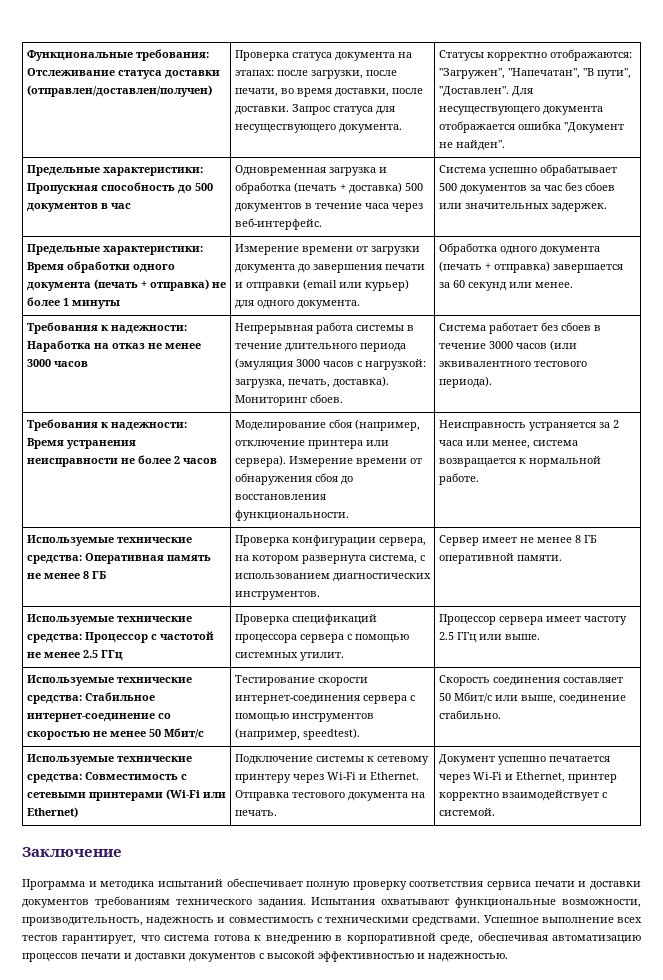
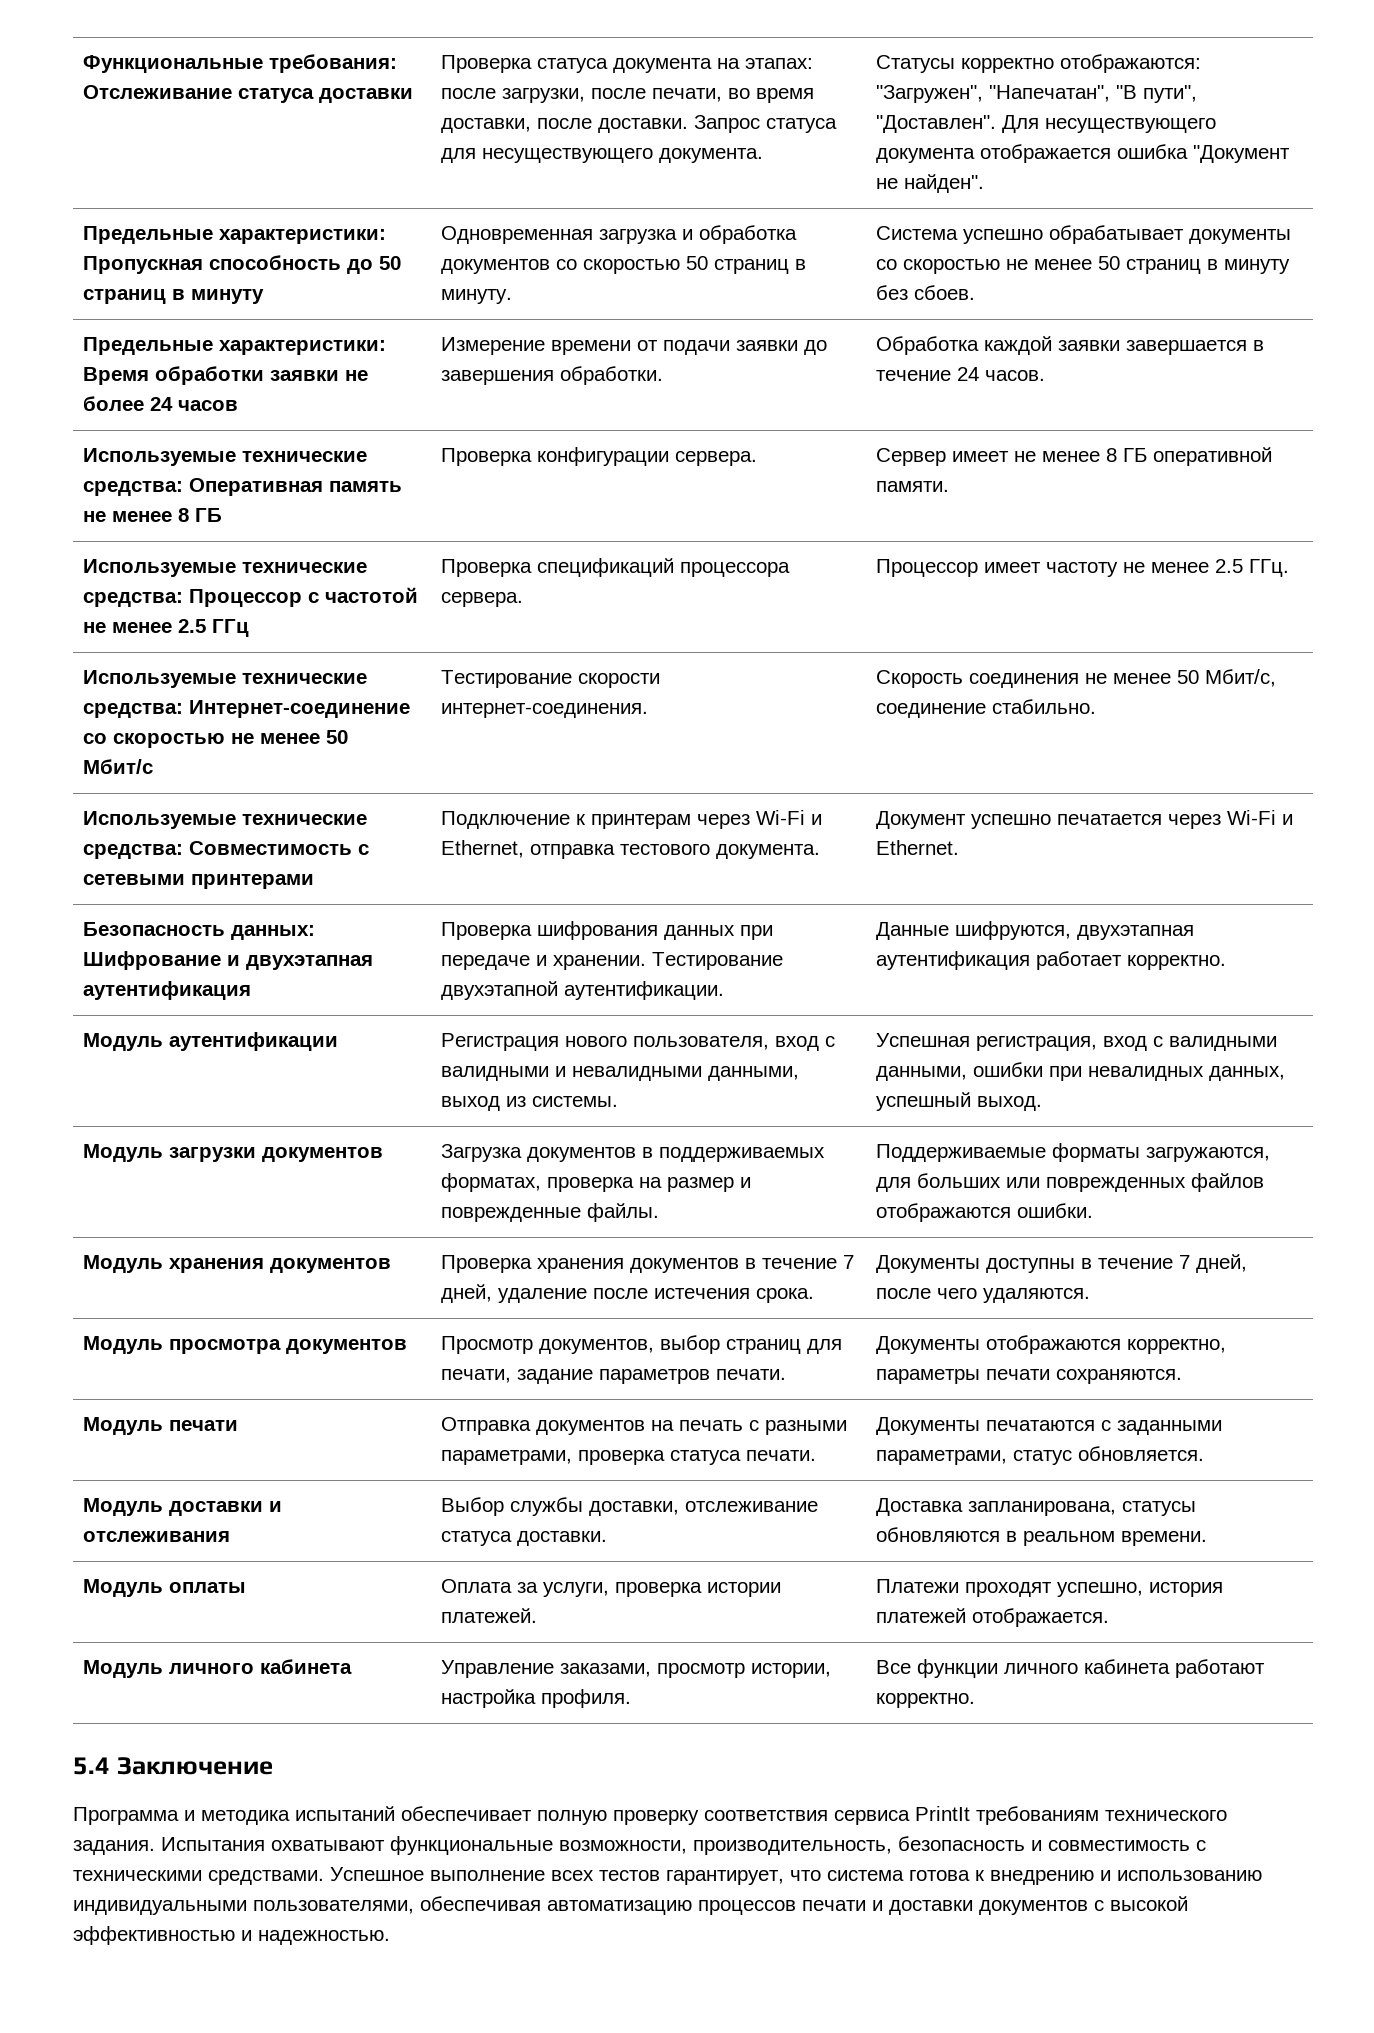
- Функциональные требования: Отслеживание статуса доставки (отправлен/доставлен/получен)
+ Функциональные требования: Отслеживание статуса доставки
- Предельные характеристики: Пропускная способность до 500 документов в час | Одновременная загрузка и обработка (печать + доставка) 500 документов в течение часа через веб-интерфейс. | Система успешно обрабатывает 500 документов за час без сбоев или значительных задержек.
- Предельные характеристики: Время обработки одного документа (печать + отправка) не более 1 минуты | Измерение времени от загрузки документа до завершения печати и отправки (email или курьер) для одного документа. | Обработка одного документа (печать + отправка) завершается за 60 секунд или менее.
- Требования к надежности: Наработка на отказ не менее 3000 часов | Непрерывная работа системы в течение длительного периода (эмуляция 3000 часов с нагрузкой: загрузка, печать, доставка). Мониторинг сбоев. | Система работает без сбоев в течение 3000 часов (или эквивалентного тестового периода).
- Требования к надежности: Время устранения неисправности не более 2 часов | Моделирование сбоя (например, отключение принтера или сервера). Измерение времени от обнаружения сбоя до восстановления функциональности. | Неисправность устраняется за 2 часа или менее, система возвращается к нормальной работе.
+ Предельные характеристики: Пропускная способность до 50 страниц в минуту | Одновременная загрузка и обработка документов со скоростью 50 страниц в минуту. | Система успешно обрабатывает документы со скоростью не менее 50 страниц в минуту без сбоев.
+ Предельные характеристики: Время обработки заявки не более 24 часов | Измерение времени от подачи заявки до завершения обработки. | Обработка каждой заявки завершается в течение 24 часов.
- Используемые технические средства: Оперативная память не менее 8 ГБ | Проверка конфигурации сервера, на котором развернута система, с использованием диагностических инструментов. | Сервер имеет не менее 8 ГБ оперативной памяти.
+ Используемые технические средства: Оперативная память не менее 8 ГБ | Проверка конфигурации сервера. | Сервер имеет не менее 8 ГБ оперативной памяти.
- Используемые технические средства: Процессор с частотой не менее 2.5 ГГц | Проверка спецификаций процессора сервера с помощью системных утилит. | Процессор сервера имеет частоту 2.5 ГГц или выше.
- Используемые технические средства: Стабильное интернет-соединение со скоростью не менее 50 Мбит/с | Тестирование скорости интернет-соединения сервера с помощью инструментов (например, speedtest). | Скорость соединения составляет 50 Мбит/с или выше, соединение стабильно.
+ Используемые технические средства: Процессор с частотой не менее 2.5 ГГц | Проверка спецификаций процессора сервера. | Процессор имеет частоту не менее 2.5 ГГц.
+ Используемые технические средства: Интернет-соединение со скоростью не менее 50 Мбит/с | Тестирование скорости интернет-соединения. | Скорость соединения не менее 50 Мбит/с, соединение стабильно.
- Используемые технические средства: Совместимость с сетевыми принтерами (Wi-Fi или Ethernet) | Подключение системы к сетевому принтеру через Wi-Fi и Ethernet. Отправка тестового документа на печать. | Документ успешно печатается через Wi-Fi и Ethernet, принтер корректно взаимодействует с системой.
- Заключение
+ Используемые технические средства: Совместимость с сетевыми принтерами | Подключение к принтерам через Wi-Fi и Ethernet, отправка тестового документа. | Документ успешно печатается через Wi-Fi и Ethernet.
+ Безопасность данных: Шифрование и двухэтапная аутентификация | Проверка шифрования данных при передаче и хранении. Тестирование двухэтапной аутентификации. | Данные шифруются, двухэтапная аутентификация работает корректно.
+ Модуль аутентификации | Регистрация нового пользователя, вход с валидными и невалидными данными, выход из системы. | Успешная регистрация, вход с валидными данными, ошибки при невалидных данных, успешный выход.
+ Модуль загрузки документов | Загрузка документов в поддерживаемых форматах, проверка на размер и поврежденные файлы. | Поддерживаемые форматы загружаются, для больших или поврежденных файлов отображаются ошибки.
+ Модуль хранения документов | Проверка хранения документов в течение 7 дней, удаление после истечения срока. | Документы доступны в течение 7 дней, после чего удаляются.
+ Модуль просмотра документов | Просмотр документов, выбор страниц для печати, задание параметров печати. | Документы отображаются корректно, параметры печати сохраняются.
+ Модуль печати | Отправка документов на печать с разными параметрами, проверка статуса печати. | Документы печатаются с заданными параметрами, статус обновляется.
+ Модуль доставки и отслеживания | Выбор службы доставки, отслеживание статуса доставки. | Доставка запланирована, статусы обновляются в реальном времени.
+ Модуль оплаты | Оплата за услуги, проверка истории платежей. | Платежи проходят успешно, история платежей отображается.
+ Модуль личного кабинета | Управление заказами, просмотр истории, настройка профиля. | Все функции личного кабинета работают корректно.
+ 5.4 Заключение
- Программа и методика испытаний обеспечивает полную проверку соответствия сервиса печати и доставки документов требованиям технического задания.
+ Программа и методика испытаний обеспечивает полную проверку соответствия сервиса PrintIt требованиям технического задания.
- Испытания охватывают функциональные возможности, производительность, надежность и совместимость с техническими средствами.
+ Испытания охватывают функциональные возможности, производительность, безопасность и совместимость с техническими средствами.
- Успешное выполнение всех тестов гарантирует, что система готова к внедрению в корпоративной среде, обеспечивая автоматизацию процессов печати и доставки документов с высокой эффективностью и надежностью.
+ Успешное выполнение всех тестов гарантирует, что система готова к внедрению и использованию индивидуальными пользователями, обеспечивая автоматизацию процессов печати и доставки документов с высокой эффективностью и надежностью.

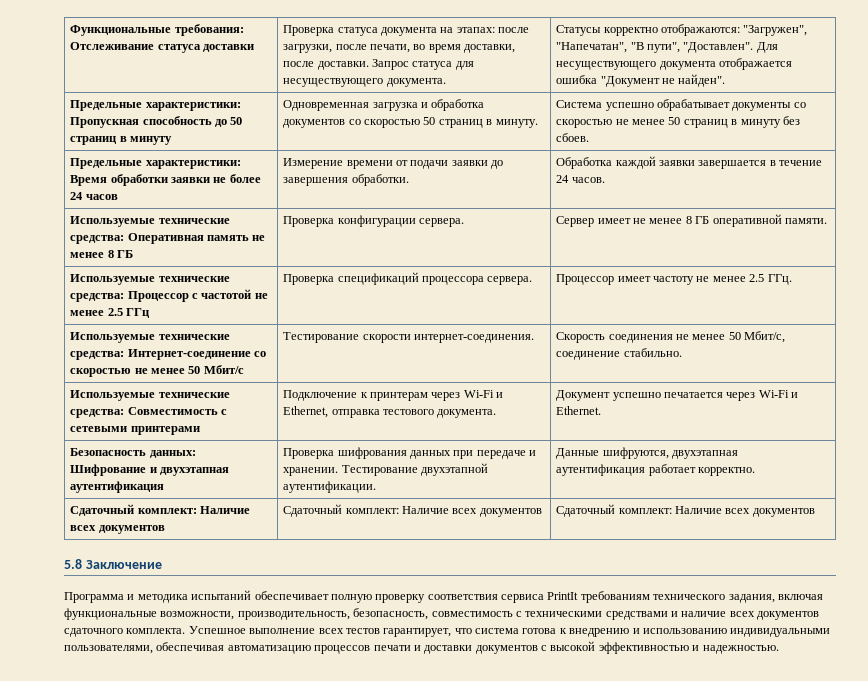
- Модуль аутентификации | Регистрация нового пользователя, вход с валидными и невалидными данными, выход из системы. | Успешная регистрация, вход с валидными данными, ошибки при невалидных данных, успешный выход.
- Модуль загрузки документов | Загрузка документов в поддерживаемых форматах, проверка на размер и поврежденные файлы. | Поддерживаемые форматы загружаются, для больших или поврежденных файлов отображаются ошибки.
- Модуль хранения документов | Проверка хранения документов в течение 7 дней, удаление после истечения срока. | Документы доступны в течение 7 дней, после чего удаляются.
- Модуль просмотра документов | Просмотр документов, выбор страниц для печати, задание параметров печати. | Документы отображаются корректно, параметры печати сохраняются.
- Модуль печати | Отправка документов на печать с разными параметрами, проверка статуса печати. | Документы печатаются с заданными параметрами, статус обновляется.
- Модуль доставки и отслеживания | Выбор службы доставки, отслеживание статуса доставки. | Доставка запланирована, статусы обновляются в реальном времени.
- Модуль оплаты | Оплата за услуги, проверка истории платежей. | Платежи проходят успешно, история платежей отображается.
- Модуль личного кабинета | Управление заказами, просмотр истории, настройка профиля. | Все функции личного кабинета работают корректно.
- 5.4 Заключение
+ Сдаточный комплект: Наличие всех документов | Сдаточный комплект: Наличие всех документов | Сдаточный комплект: Наличие всех документов
+ 5.8 Заключение
- Программа и методика испытаний обеспечивает полную проверку соответствия сервиса PrintIt требованиям технического задания. Испытания охватывают функциональные возможности, производительность, безопасность и совместимость с техническими средствами.
+ Программа и методика испытаний обеспечивает полную проверку соответствия сервиса PrintIt требованиям технического задания, включая функциональные возможности, производительность, безопасность, совместимость с техническими средствами и наличие всех документов сдаточного комплекта.

